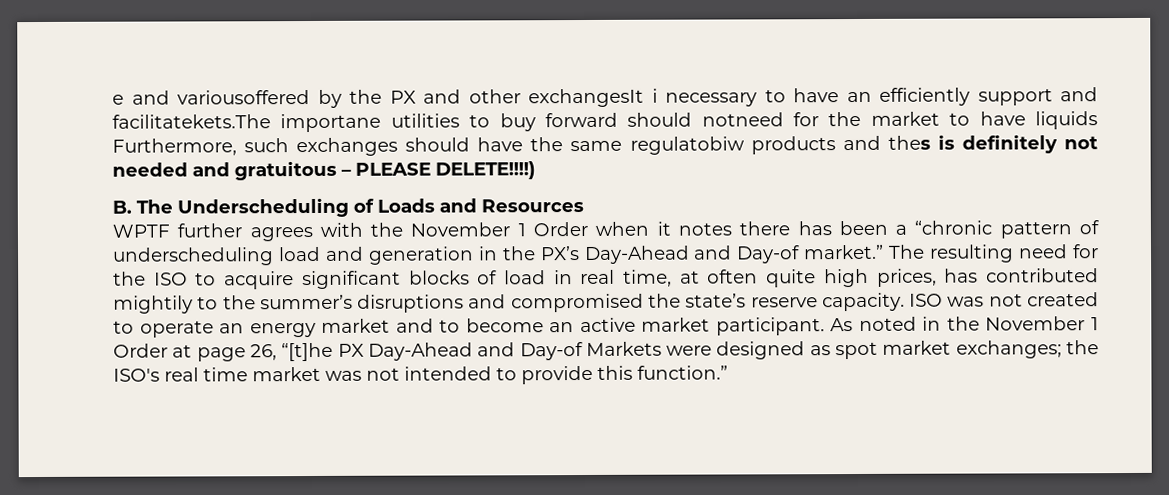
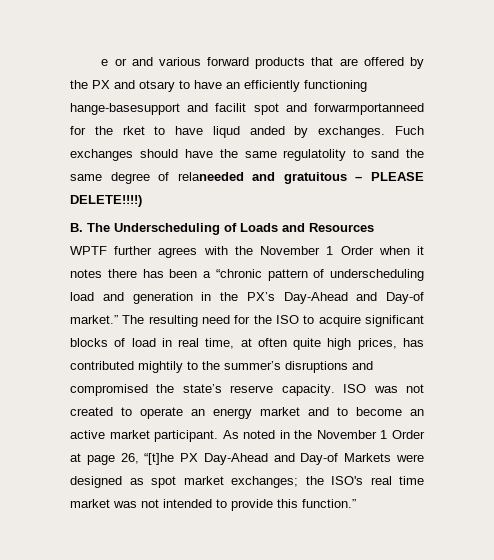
- e and variousoffered by the PX and other exchangesIt i necessary to have an efficiently support and facilitatekets.The importane utilities to buy forward should notneed for the market to have liquids Furthermore, such exchanges should have the same regulatobiw products and thes is definitely not needed and gratuitous – PLEASE DELETE!!!!)
+ e or and various forward products that are offered by the PX and otsary to have an efficiently functioning hange-basesupport and facilit spot and forwarmportanneed for the rket to have liqud anded by exchanges. Fuch exchanges should have the same regulatolity to sand the same degree of relaneeded and gratuitous – PLEASE DELETE!!!!)

